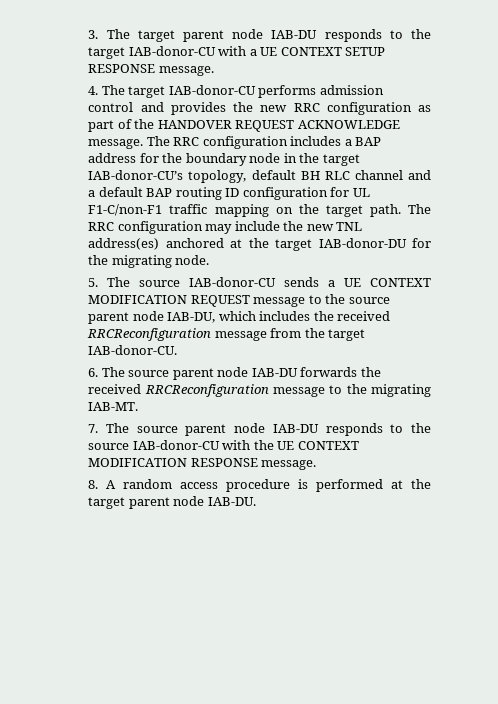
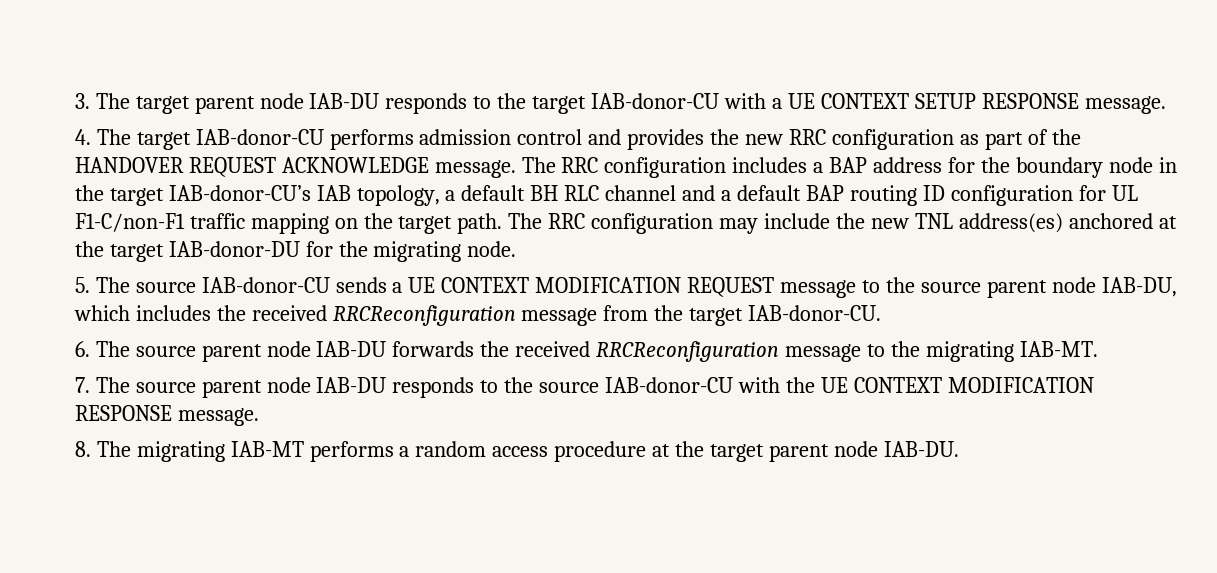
- The RRC configuration includes a BAP address for the boundary node in the target IAB-donor-CU’s topology, default BH RLC channel and a default BAP routing ID configuration for UL F1-C/non-F1 traffic mapping on the target path.
+ The RRC configuration includes a BAP address for the boundary node in the target IAB-donor-CU’s IAB topology, a default BH RLC channel and a default BAP routing ID configuration for UL F1-C/non-F1 traffic mapping on the target path.
- 8. A random access procedure is performed at the target parent node IAB-DU.
+ 8. The migrating IAB-MT performs a random access procedure at the target parent node IAB-DU.

